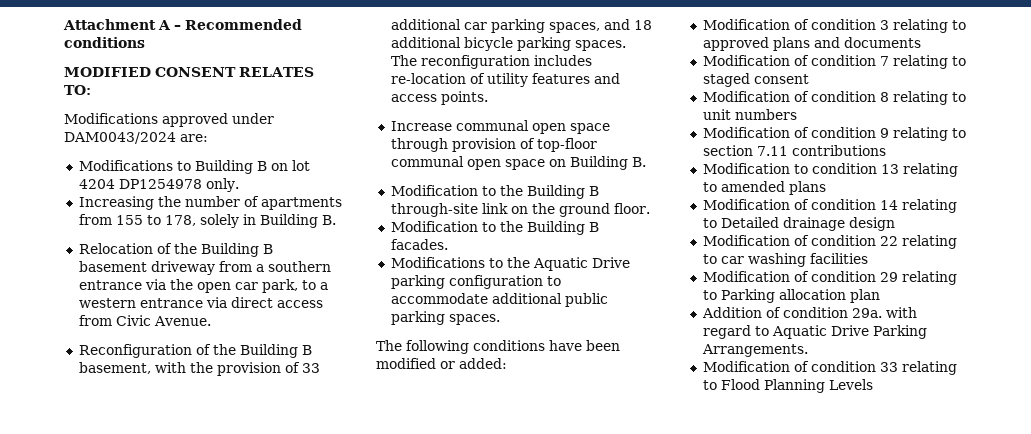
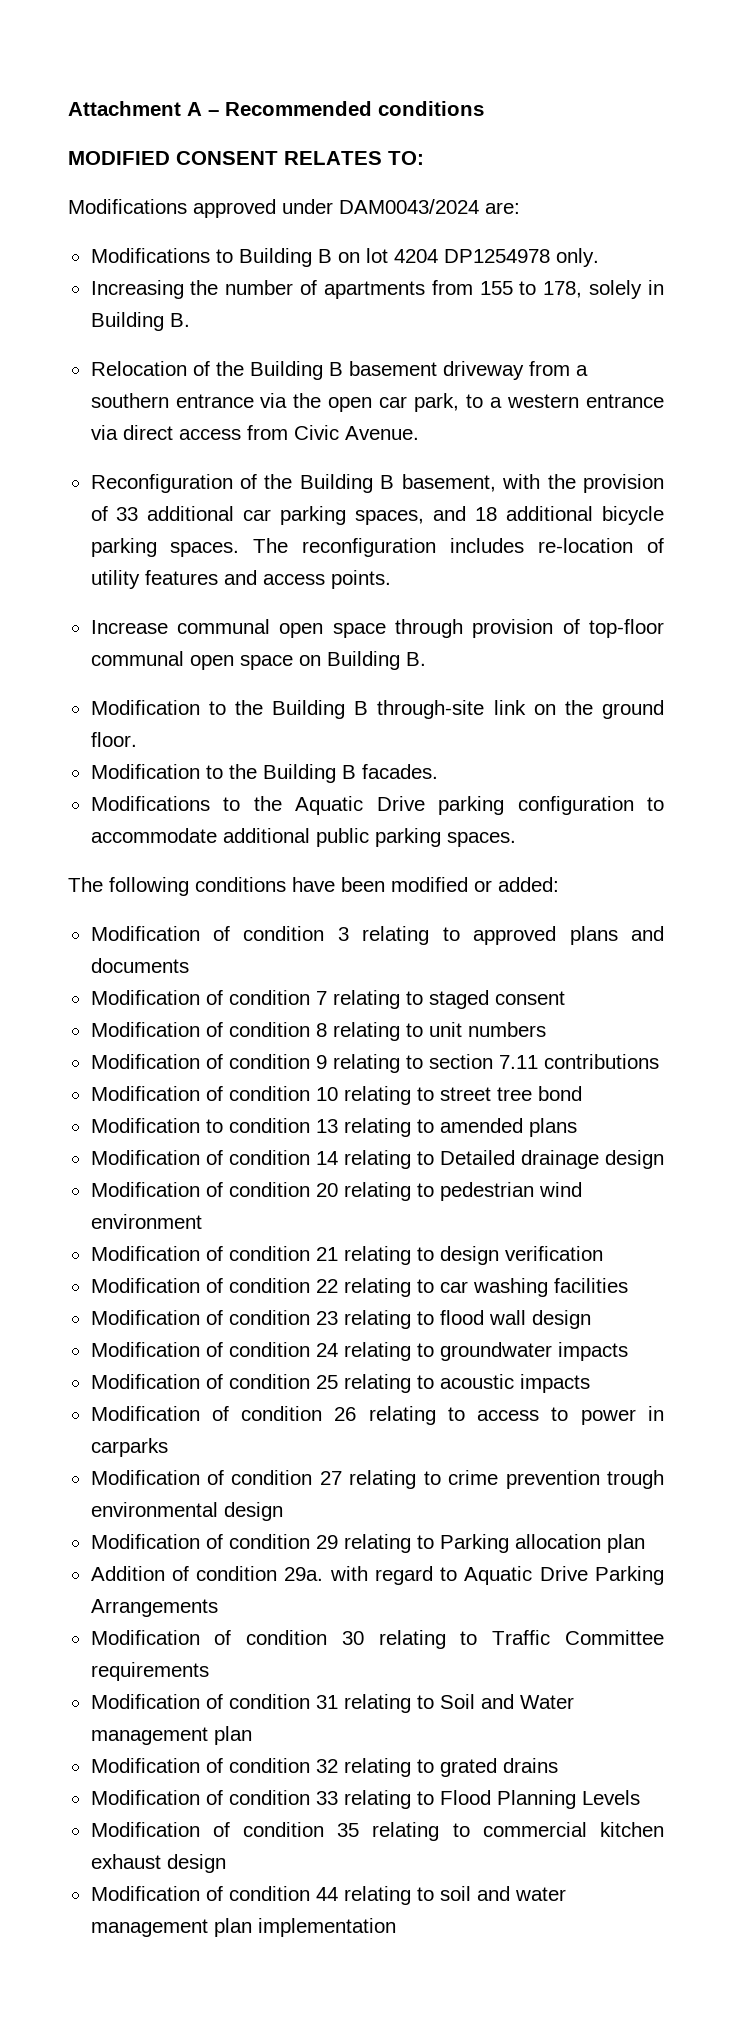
+ Modification of condition 10 relating to street tree bond
+ Modification of condition 20 relating to pedestrian wind environment
+ Modification of condition 21 relating to design verification
+ Modification of condition 23 relating to flood wall design
+ Modification of condition 24 relating to groundwater impacts
+ Modification of condition 25 relating to acoustic impacts
+ Modification of condition 26 relating to access to power in carparks
+ Modification of condition 27 relating to crime prevention trough environmental design
- Addition of condition 29a. with regard to Aquatic Drive Parking Arrangements.
+ Addition of condition 29a. with regard to Aquatic Drive Parking Arrangements
+ Modification of condition 30 relating to Traffic Committee requirements
+ Modification of condition 31 relating to Soil and Water management plan
+ Modification of condition 32 relating to grated drains
+ Modification of condition 35 relating to commercial kitchen exhaust design
+ Modification of condition 44 relating to soil and water management plan implementation

